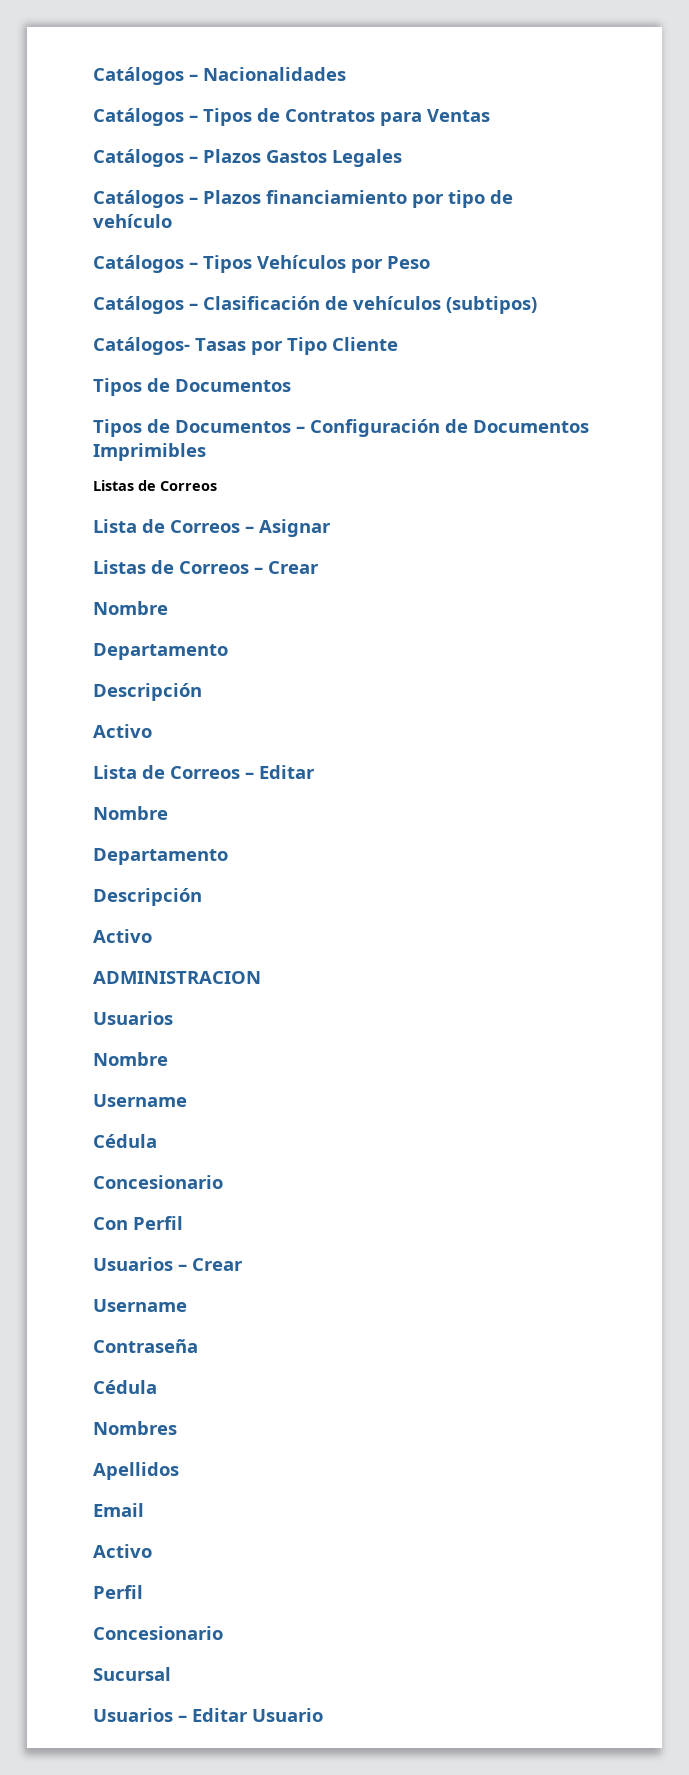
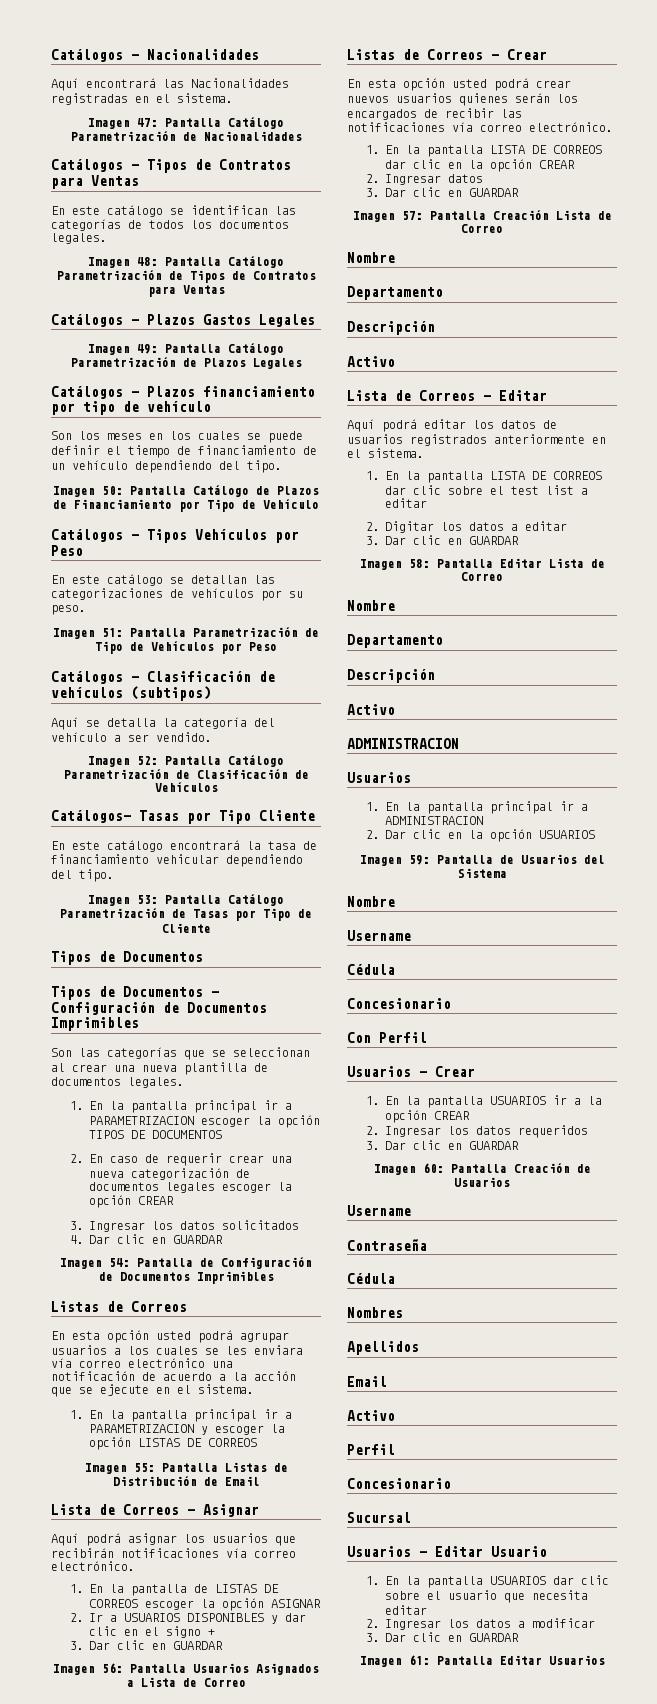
+ Aquí encontrará las Nacionalidades registradas en el sistema.
+ Imagen 47: Pantalla Catálogo Parametrización de Nacionalidades
+ En este catálogo se identifican las categorías de todos los documentos legales.
+ Imagen 48: Pantalla Catálogo Parametrización de Tipos de Contratos para Ventas
+ Imagen 49: Pantalla Catálogo Parametrización de Plazos Legales
+ Son los meses en los cuales se puede definir el tiempo de financiamiento de un vehículo dependiendo del tipo.
+ Imagen 50: Pantalla Catálogo de Plazos de Financiamiento por Tipo de Vehículo
+ En este catálogo se detallan las categorizaciones de vehículos por su peso.
+ Imagen 51: Pantalla Parametrización de Tipo de Vehículos por Peso
+ Aquí se detalla la categoría del vehículo a ser vendido.
+ Imagen 52: Pantalla Catálogo Parametrización de Clasificación de Vehículos
+ En este catálogo encontrará la tasa de financiamiento vehicular dependiendo del tipo.
+ Imagen 53: Pantalla Catálogo Parametrización de Tasas por Tipo de Cliente
  Tipos de Documentos – Configuración de Documentos Imprimibles
+ Son las categorías que se seleccionan al crear una nueva plantilla de documentos legales.
+ 1. En la pantalla principal ir a PARAMETRIZACION escoger la opción TIPOS DE DOCUMENTOS
+ 2. En caso de requerir crear una nueva categorización de documentos legales escoger la opción CREAR
+ 3. Ingresar los datos solicitados
+ 4. Dar clic en GUARDAR
+ Imagen 54: Pantalla de Configuración de Documentos Imprimibles
  Listas de Correos
+ En esta opción usted podrá agrupar usuarios a los cuales se les enviara vía correo electrónico una notificación de acuerdo a la acción que se ejecute en el sistema.
+ 1. En la pantalla principal ir a PARAMETRIZACION y escoger la opción LISTAS DE CORREOS
+ Imagen 55: Pantalla Listas de Distribución de Email
+ Aquí podrá asignar los usuarios que recibirán notificaciones vía correo electrónico.
+ 1. En la pantalla de LISTAS DE CORREOS escoger la opción ASIGNAR
+ 2. Ir a USUARIOS DISPONIBLES y dar clic en el signo +
+ 3. Dar clic en GUARDAR
+ Imagen 56: Pantalla Usuarios Asignados a Lista de Correo
+ En esta opción usted podrá crear nuevos usuarios quienes serán los encargados de recibir las notificaciones vía correo electrónico.
+ 1. En la pantalla LISTA DE CORREOS dar clic en la opción CREAR
+ 2. Ingresar datos
+ 3. Dar clic en GUARDAR
+ Imagen 57: Pantalla Creación Lista de Correo
+ Aquí podrá editar los datos de usuarios registrados anteriormente en el sistema.
+ 1. En la pantalla LISTA DE CORREOS dar clic sobre el test list a editar
+ 2. Digitar los datos a editar
+ 3. Dar clic en GUARDAR
+ Imagen 58: Pantalla Editar Lista de Correo
+ 1. En la pantalla principal ir a ADMINISTRACION
+ 2. Dar clic en la opción USUARIOS
+ Imagen 59: Pantalla de Usuarios del Sistema
+ 1. En la pantalla USUARIOS ir a la opción CREAR
+ 2. Ingresar los datos requeridos
+ 3. Dar clic en GUARDAR
+ Imagen 60: Pantalla Creación de Usuarios
+ 1. En la pantalla USUARIOS dar clic sobre el usuario que necesita editar
+ 2. Ingresar los datos a modificar
+ 3. Dar clic en GUARDAR
+ Imagen 61: Pantalla Editar Usuarios

